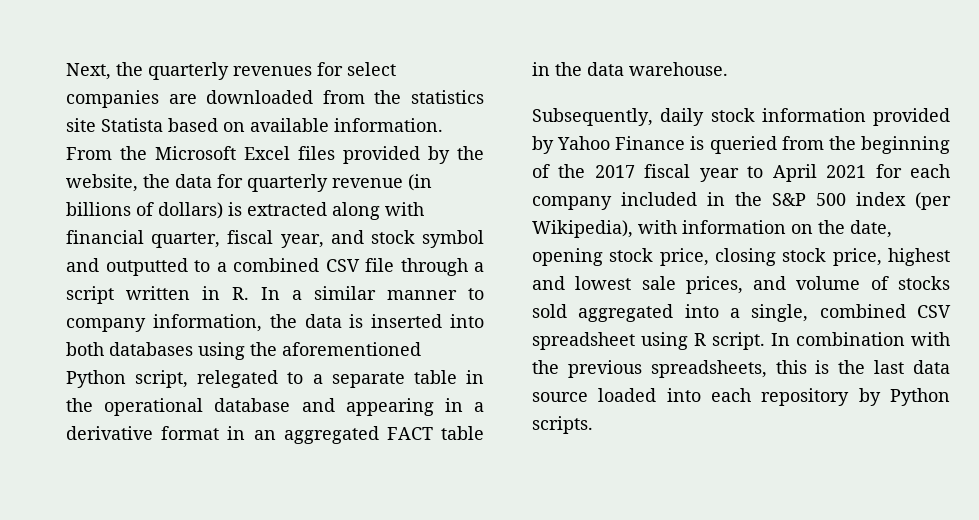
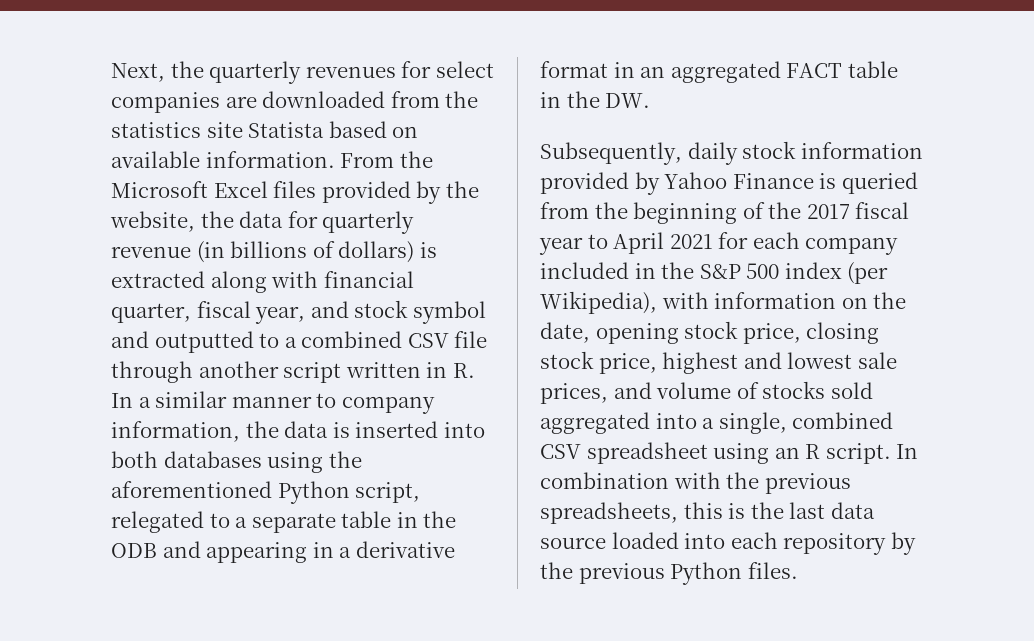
- From the Microsoft Excel files provided by the website, the data for quarterly revenue (in billions of dollars) is extracted along with financial quarter, fiscal year, and stock symbol and outputted to a combined CSV file through a script written in R. In a similar manner to company information, the data is inserted into both databases using the aforementioned Python script, relegated to a separate table in the operational database and appearing in a derivative format in an aggregated FACT table in the data warehouse.
+ From the Microsoft Excel files provided by the website, the data for quarterly revenue (in billions of dollars) is extracted along with financial quarter, fiscal year, and stock symbol and outputted to a combined CSV file through another script written in R. In a similar manner to company information, the data is inserted into both databases using the aforementioned Python script, relegated to a separate table in the ODB and appearing in a derivative format in an aggregated FACT table in the DW.
- Subsequently, daily stock information provided by Yahoo Finance is queried from the beginning of the 2017 fiscal year to April 2021 for each company included in the S&P 500 index (per Wikipedia), with information on the date, opening stock price, closing stock price, highest and lowest sale prices, and volume of stocks sold aggregated into a single, combined CSV spreadsheet using R script.
+ Subsequently, daily stock information provided by Yahoo Finance is queried from the beginning of the 2017 fiscal year to April 2021 for each company included in the S&P 500 index (per Wikipedia), with information on the date, opening stock price, closing stock price, highest and lowest sale prices, and volume of stocks sold aggregated into a single, combined CSV spreadsheet using an R script.
- In combination with the previous spreadsheets, this is the last data source loaded into each repository by Python scripts.
+ In combination with the previous spreadsheets, this is the last data source loaded into each repository by the previous Python files.

